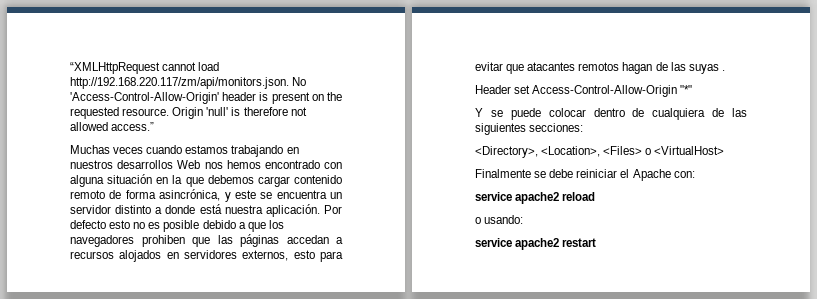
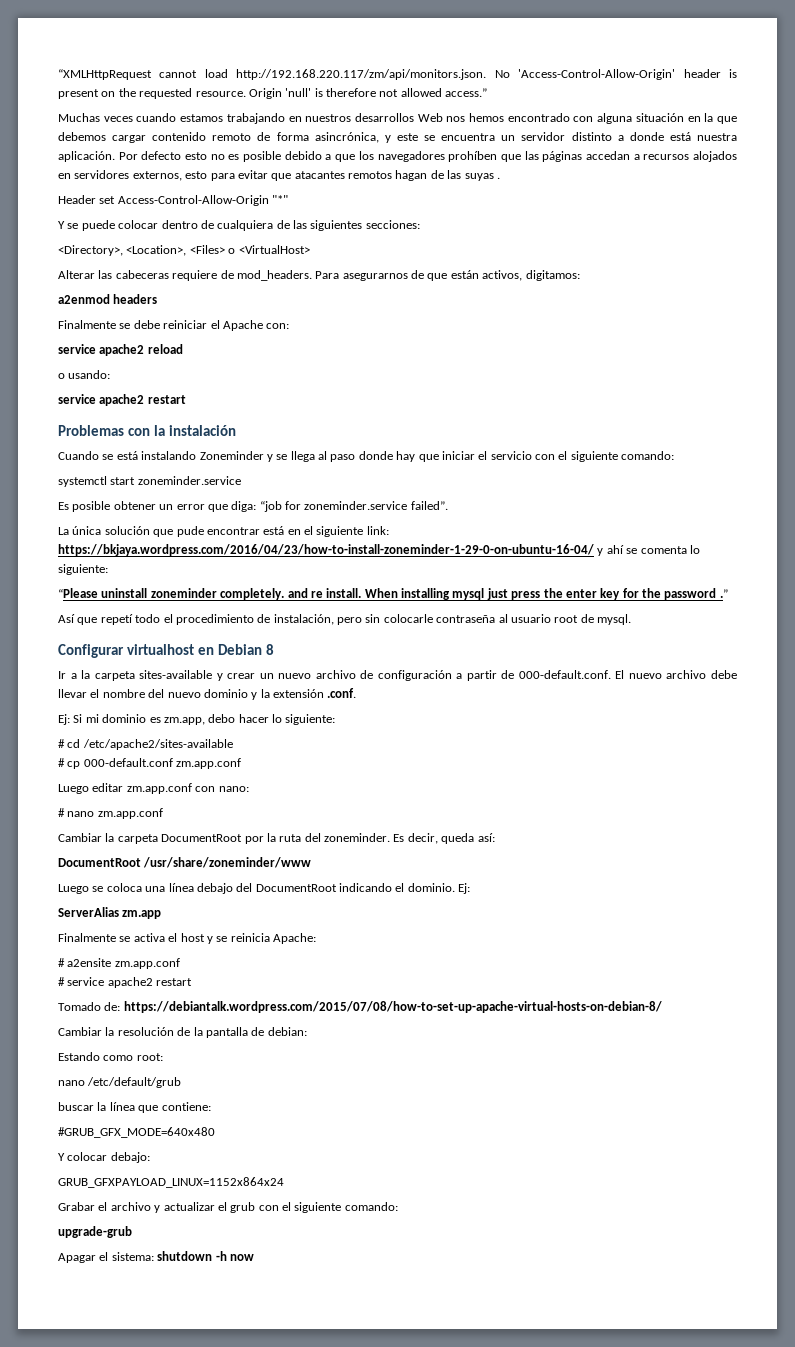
- Por defecto esto no es posible debido a que los navegadores prohiben que las páginas accedan a recursos alojados en servidores externos, esto para evitar que atacantes remotos hagan de las suyas .
+ Por defecto esto no es posible debido a que los navegadores prohíben que las páginas accedan a recursos alojados en servidores externos, esto para evitar que atacantes remotos hagan de las suyas .
+ Alterar las cabeceras requiere de mod_headers. Para asegurarnos de que están activos, digitamos:
+ a2enmod headers
+ Problemas con la instalación
+ Cuando se está instalando Zoneminder y se llega al paso donde hay que iniciar el servicio con el siguiente comando:
+ systemctl start zoneminder.service
+ Es posible obtener un error que diga: “job for zoneminder.service failed”.
+ La única solución que pude encontrar está en el siguiente link: https://bkjaya.wordpress.com/2016/04/23/how-to-install-zoneminder-1-29-0-on-ubuntu-16-04/ y ahí se comenta lo siguiente:
+ “Please uninstall zoneminder completely. and re install. When installing mysql just press the enter key for the password .”
+ Así que repetí todo el procedimiento de instalación, pero sin colocarle contraseña al usuario root de mysql.
+ Configurar virtualhost en Debian 8
+ Ir a la carpeta sites-available y crear un nuevo archivo de configuración a partir de 000-default.conf. El nuevo archivo debe llevar el nombre del nuevo dominio y la extensión .conf.
+ Ej: Si mi dominio es zm.app, debo hacer lo siguiente:
+ # cd /etc/apache2/sites-available
+ # cp 000-default.conf zm.app.conf
+ Luego editar zm.app.conf con nano:
+ # nano zm.app.conf
+ Cambiar la carpeta DocumentRoot por la ruta del zoneminder. Es decir, queda así:
+ DocumentRoot /usr/share/zoneminder/www
+ Luego se coloca una línea debajo del DocumentRoot indicando el dominio. Ej:
+ ServerAlias zm.app
+ Finalmente se activa el host y se reinicia Apache:
+ # a2ensite zm.app.conf
+ # service apache2 restart
+ Tomado de: https://debiantalk.wordpress.com/2015/07/08/how-to-set-up-apache-virtual-hosts-on-debian-8/
+ Cambiar la resolución de la pantalla de debian:
+ Estando como root:
+ nano /etc/default/grub
+ buscar la línea que contiene:
+ #GRUB_GFX_MODE=640x480
+ Y colocar debajo:
+ GRUB_GFXPAYLOAD_LINUX=1152x864x24
+ Grabar el archivo y actualizar el grub con el siguiente comando:
+ upgrade-grub
+ Apagar el sistema: shutdown -h now

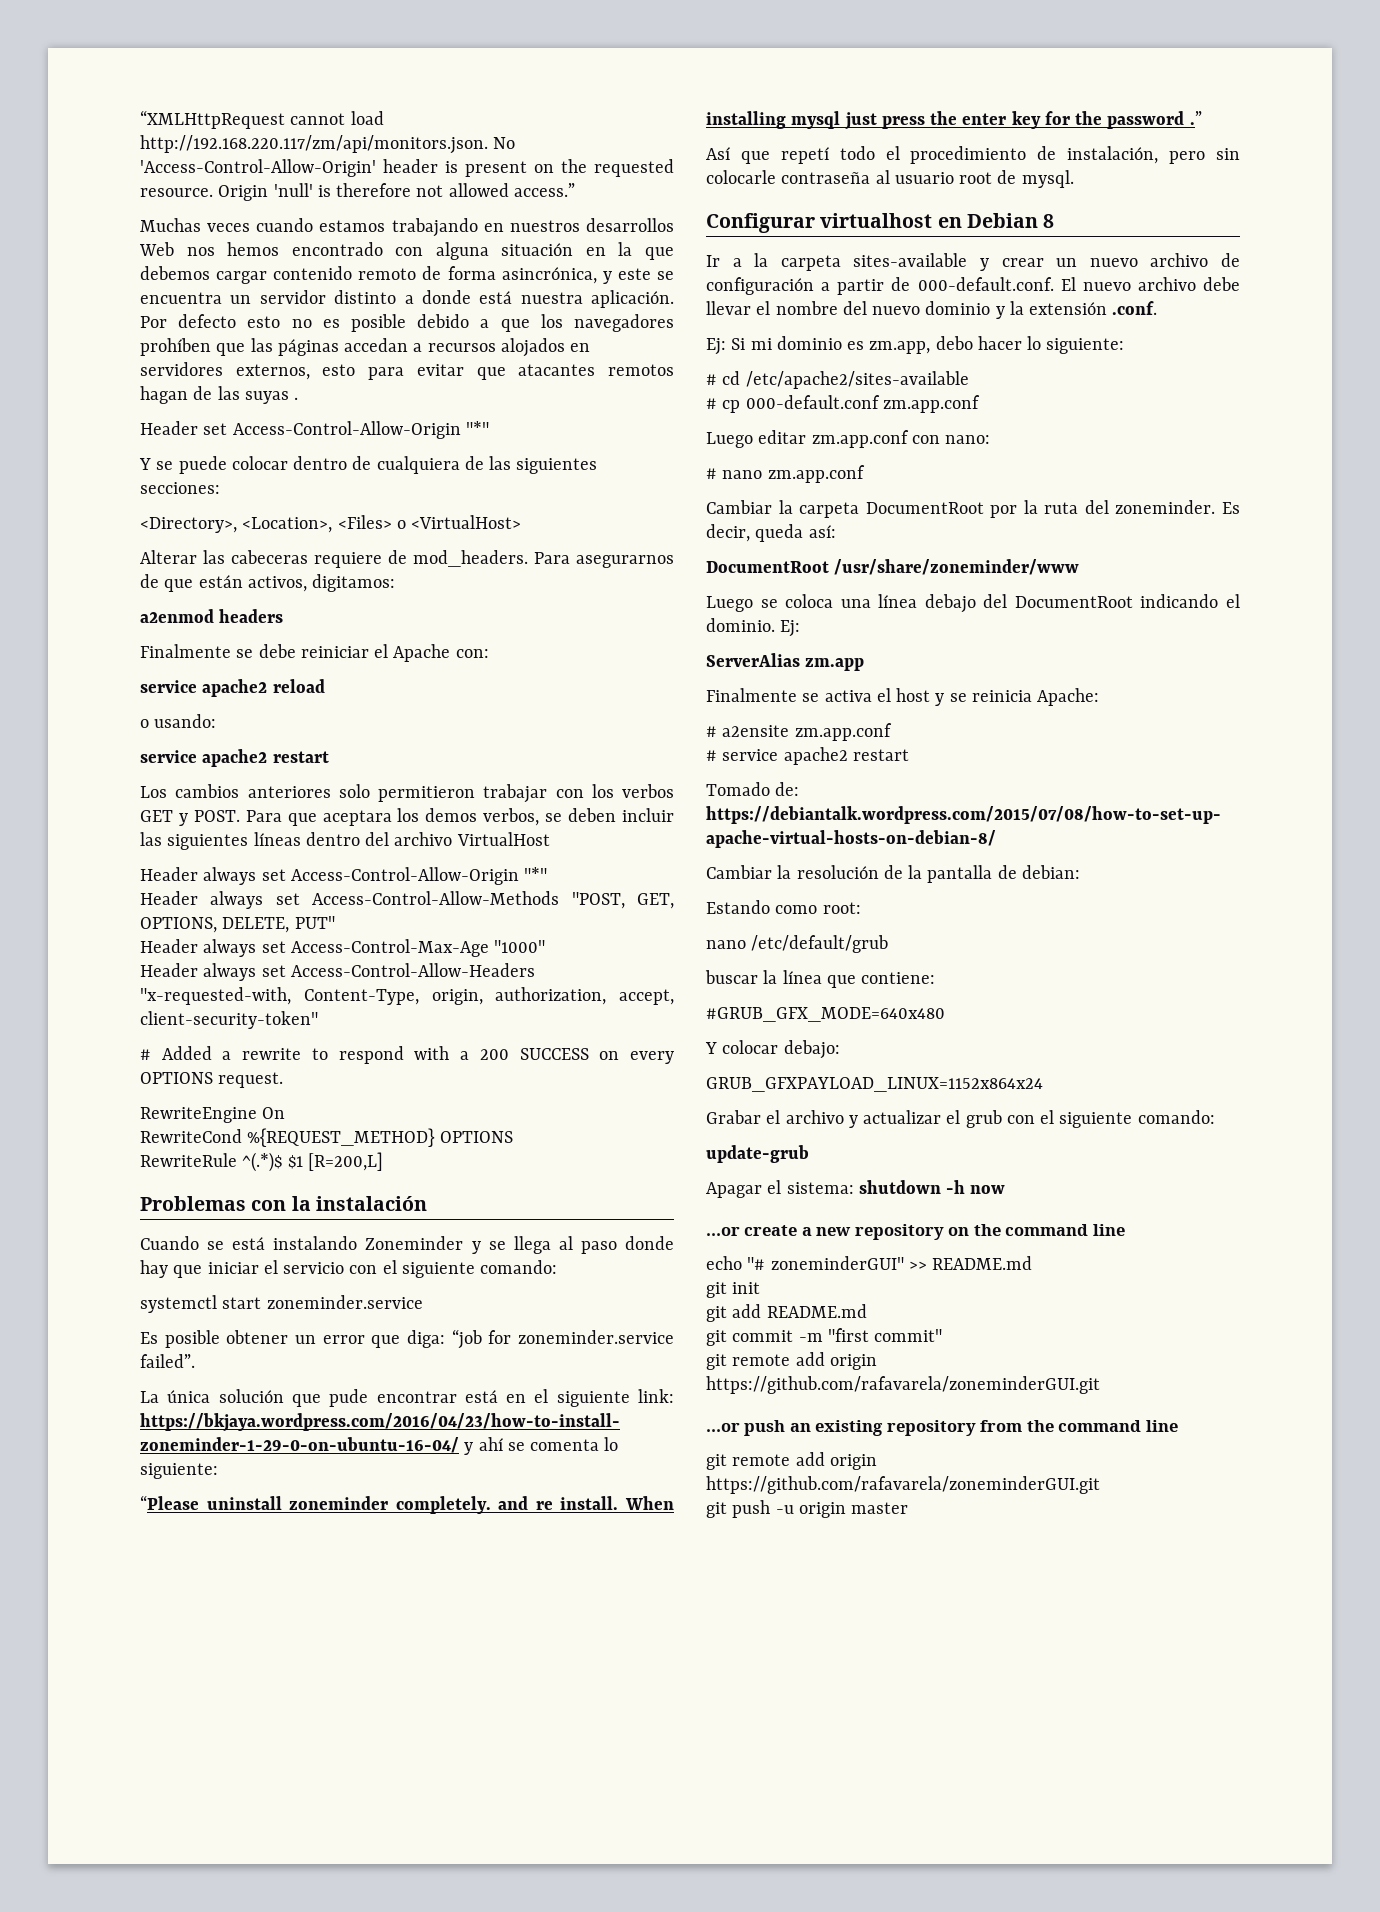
+ Los cambios anteriores solo permitieron trabajar con los verbos GET y POST. Para que aceptara los demos verbos, se deben incluir las siguientes líneas dentro del archivo VirtualHost
+ Header always set Access-Control-Allow-Origin "*"
+ Header always set Access-Control-Allow-Methods "POST, GET, OPTIONS, DELETE, PUT"
+ Header always set Access-Control-Max-Age "1000"
+ Header always set Access-Control-Allow-Headers "x-requested-with, Content-Type, origin, authorization, accept, client-security-token"
+ # Added a rewrite to respond with a 200 SUCCESS on every OPTIONS request.
+ RewriteEngine On
+ RewriteCond %{REQUEST_METHOD} OPTIONS
+ RewriteRule ^(.*)$ $1 [R=200,L]
- upgrade-grub
+ update-grub
+ …or create a new repository on the command line
+ echo "# zoneminderGUI" >> README.md
+ git init
+ git add README.md
+ git commit -m "first commit"
+ git remote add origin https://github.com/rafavarela/zoneminderGUI.git
+ …or push an existing repository from the command line
+ git remote add origin https://github.com/rafavarela/zoneminderGUI.git
+ git push -u origin master

